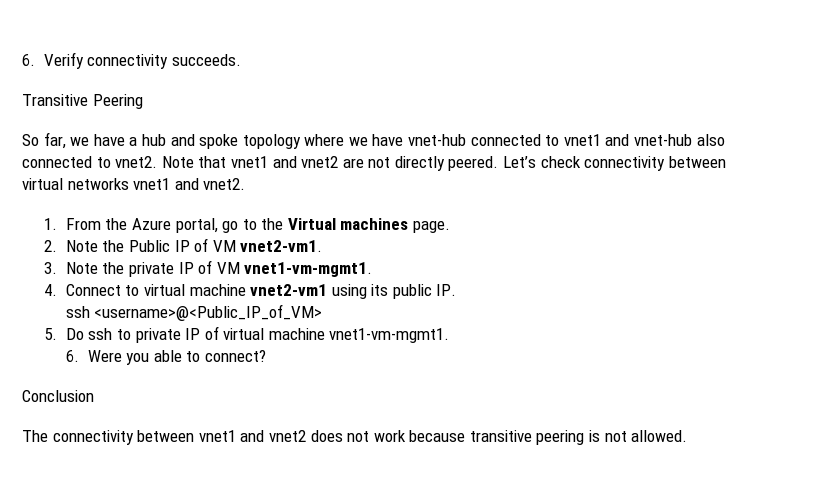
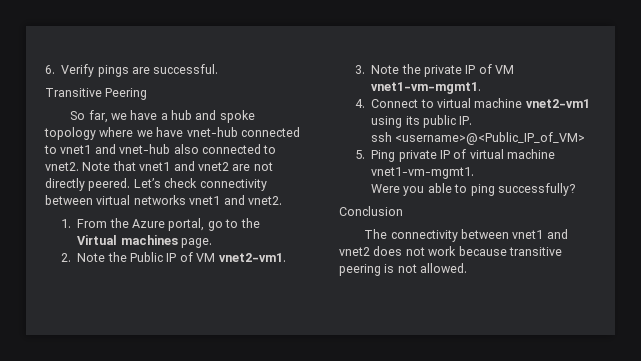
- 6. Verify connectivity succeeds.
+ 6. Verify pings are successful.
- 5. Do ssh to private IP of virtual machine vnet1-vm-mgmt1.
+ 5. Ping private IP of virtual machine vnet1-vm-mgmt1.
- 6. Were you able to connect?
+ Were you able to ping successfully?

